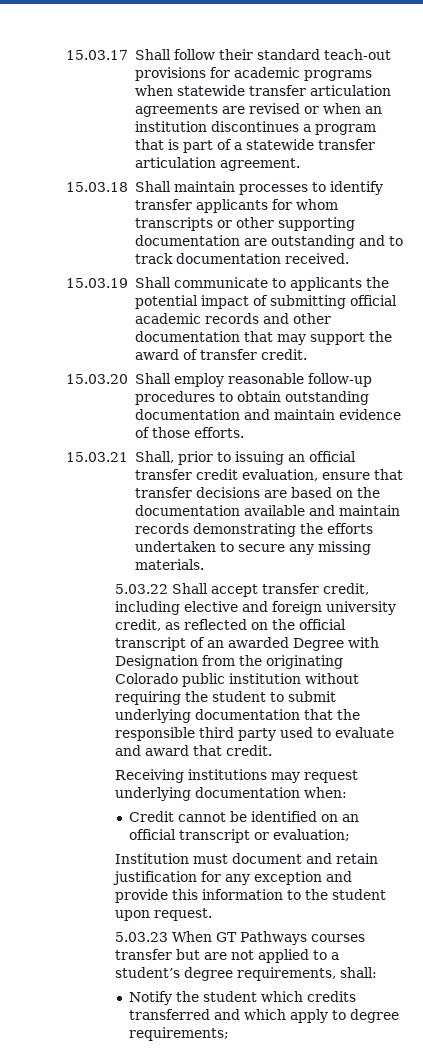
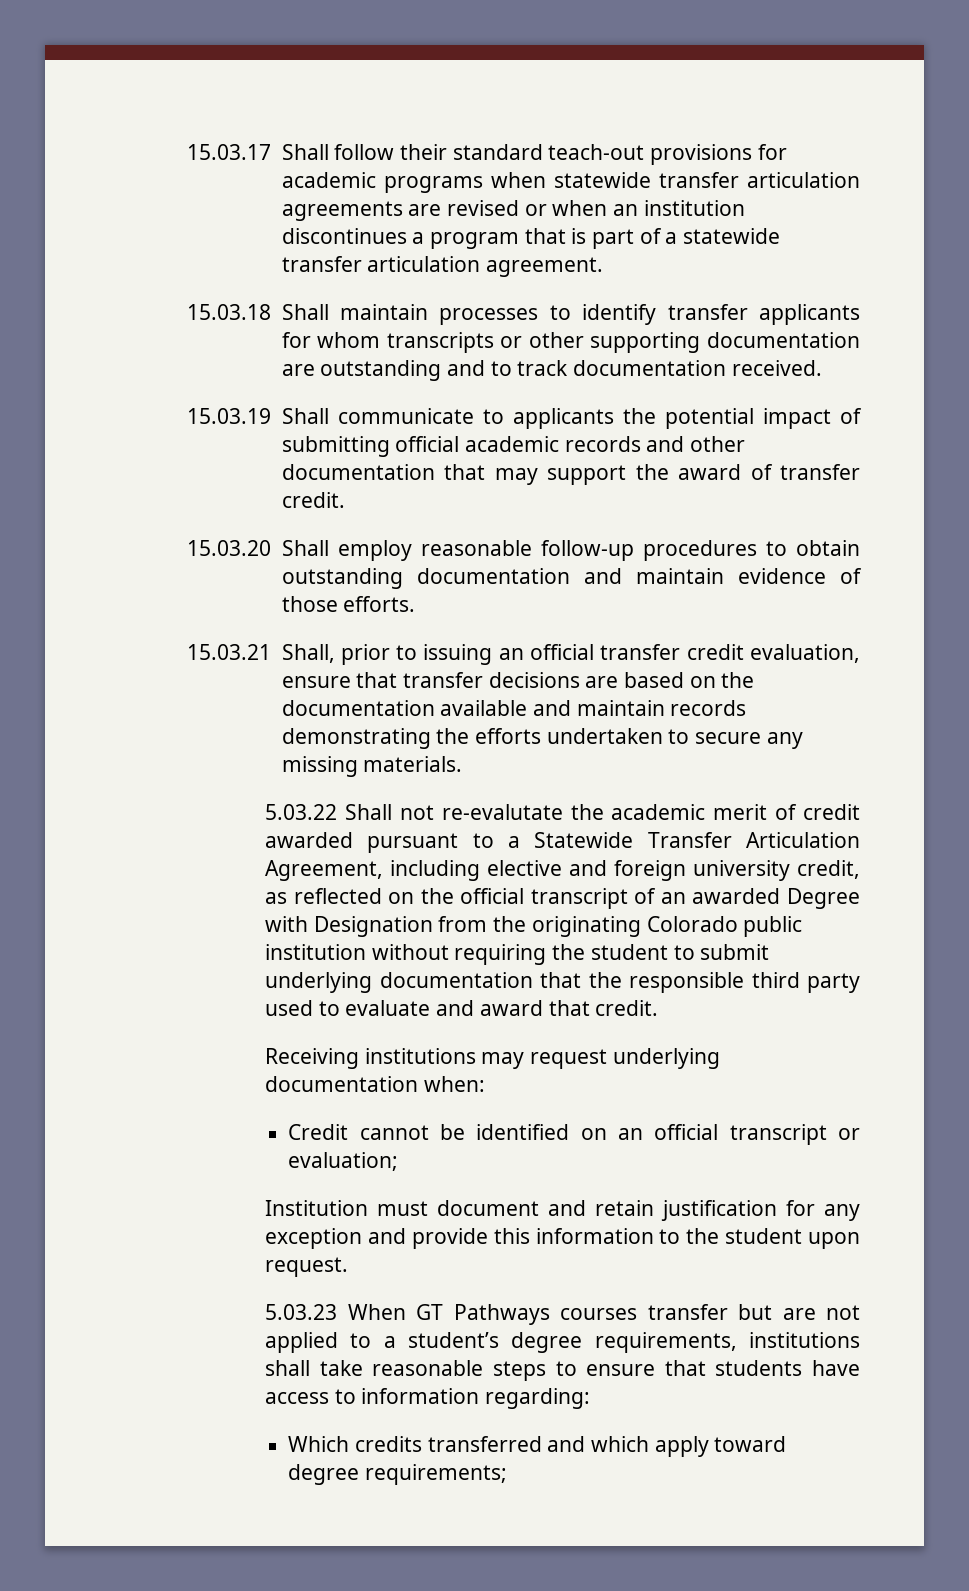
- 5.03.22 Shall accept transfer credit, including elective and foreign university credit, as reflected on the official transcript of an awarded Degree with Designation from the originating Colorado public institution without requiring the student to submit underlying documentation that the responsible third party used to evaluate and award that credit.
+ 5.03.22 Shall not re-evalutate the academic merit of credit awarded pursuant to a Statewide Transfer Articulation Agreement, including elective and foreign university credit, as reflected on the official transcript of an awarded Degree with Designation from the originating Colorado public institution without requiring the student to submit underlying documentation that the responsible third party used to evaluate and award that credit.
- 5.03.23 When GT Pathways courses transfer but are not applied to a student’s degree requirements, shall:
- Notify the student which credits transferred and which apply to degree requirements;
+ 5.03.23 When GT Pathways courses transfer but are not applied to a student’s degree requirements, institutions shall take reasonable steps to ensure that students have access to information regarding:
+ Which credits transferred and which apply toward degree requirements;

